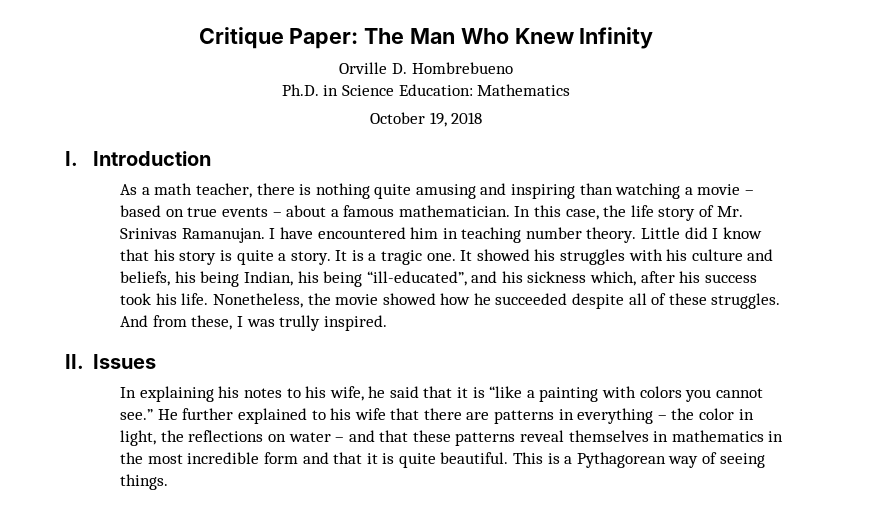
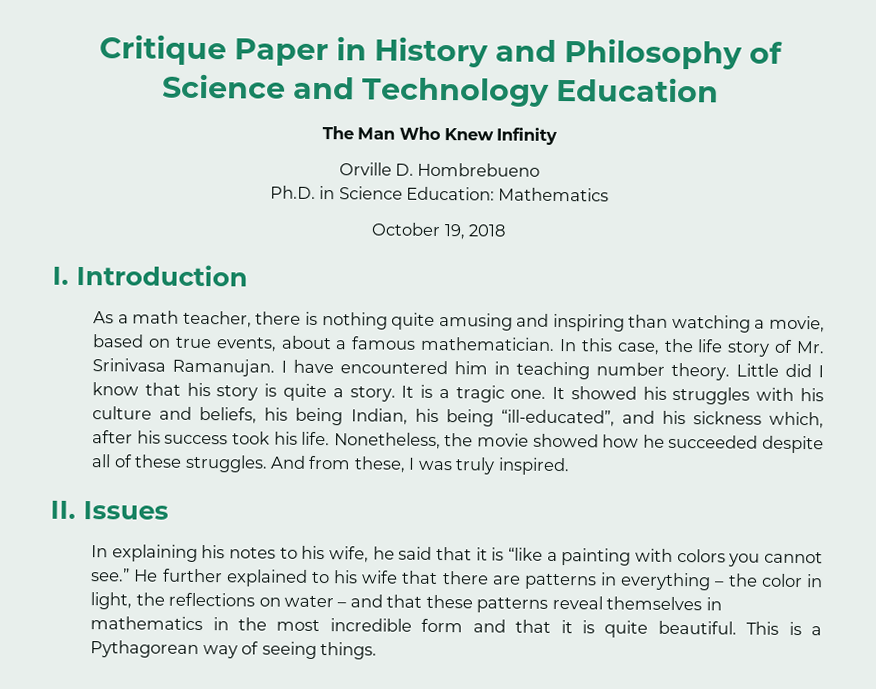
- Critique Paper: The Man Who Knew Infinity
+ Critique Paper in History and Philosophy of Science and Technology Education
+ The Man Who Knew Infinity
- As a math teacher, there is nothing quite amusing and inspiring than watching a movie – based on true events – about a famous mathematician.
+ As a math teacher, there is nothing quite amusing and inspiring than watching a movie, based on true events, about a famous mathematician.
- In this case, the life story of Mr. Srinivas Ramanujan.
+ In this case, the life story of Mr. Srinivasa Ramanujan.
- And from these, I was trully inspired.
+ And from these, I was truly inspired.

